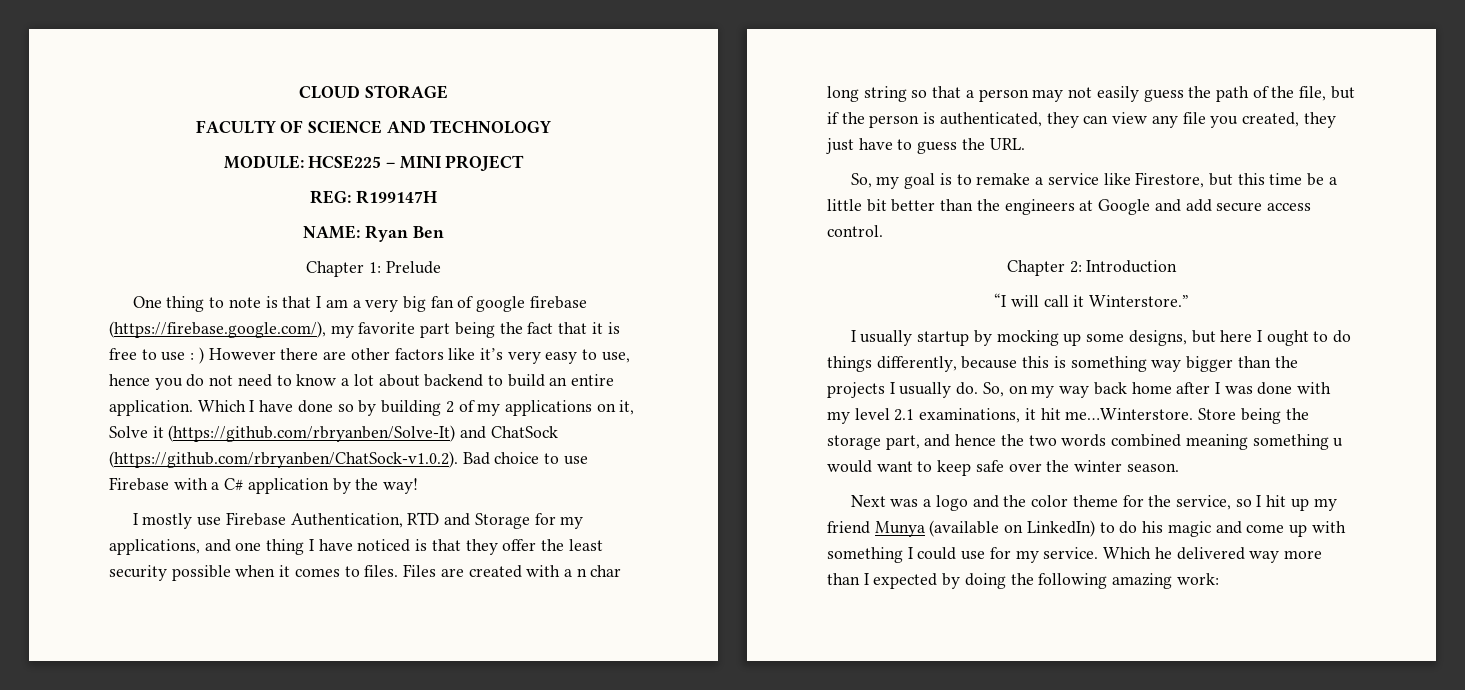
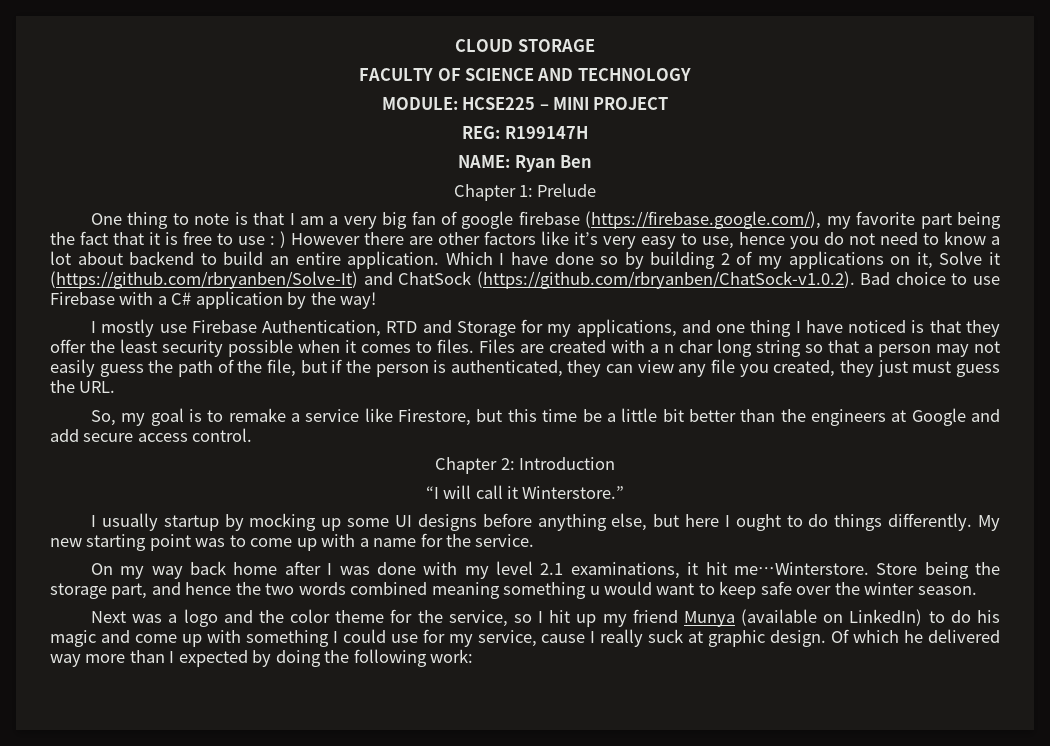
- Files are created with a n char long string so that a person may not easily guess the path of the file, but if the person is authenticated, they can view any file you created, they just have to guess the URL.
+ Files are created with a n char long string so that a person may not easily guess the path of the file, but if the person is authenticated, they can view any file you created, they just must guess the URL.
- I usually startup by mocking up some designs, but here I ought to do things differently, because this is something way bigger than the projects I usually do. So, on my way back home after I was done with my level 2.1 examinations, it hit me…Winterstore.
+ I usually startup by mocking up some UI designs before anything else, but here I ought to do things differently. My new starting point was to come up with a name for the service.
+ On my way back home after I was done with my level 2.1 examinations, it hit me…Winterstore.
- Next was a logo and the color theme for the service, so I hit up my friend Munya (available on LinkedIn) to do his magic and come up with something I could use for my service. Which he delivered way more than I expected by doing the following amazing work:
+ Next was a logo and the color theme for the service, so I hit up my friend Munya (available on LinkedIn) to do his magic and come up with something I could use for my service, cause I really suck at graphic design. Of which he delivered way more than I expected by doing the following work:

